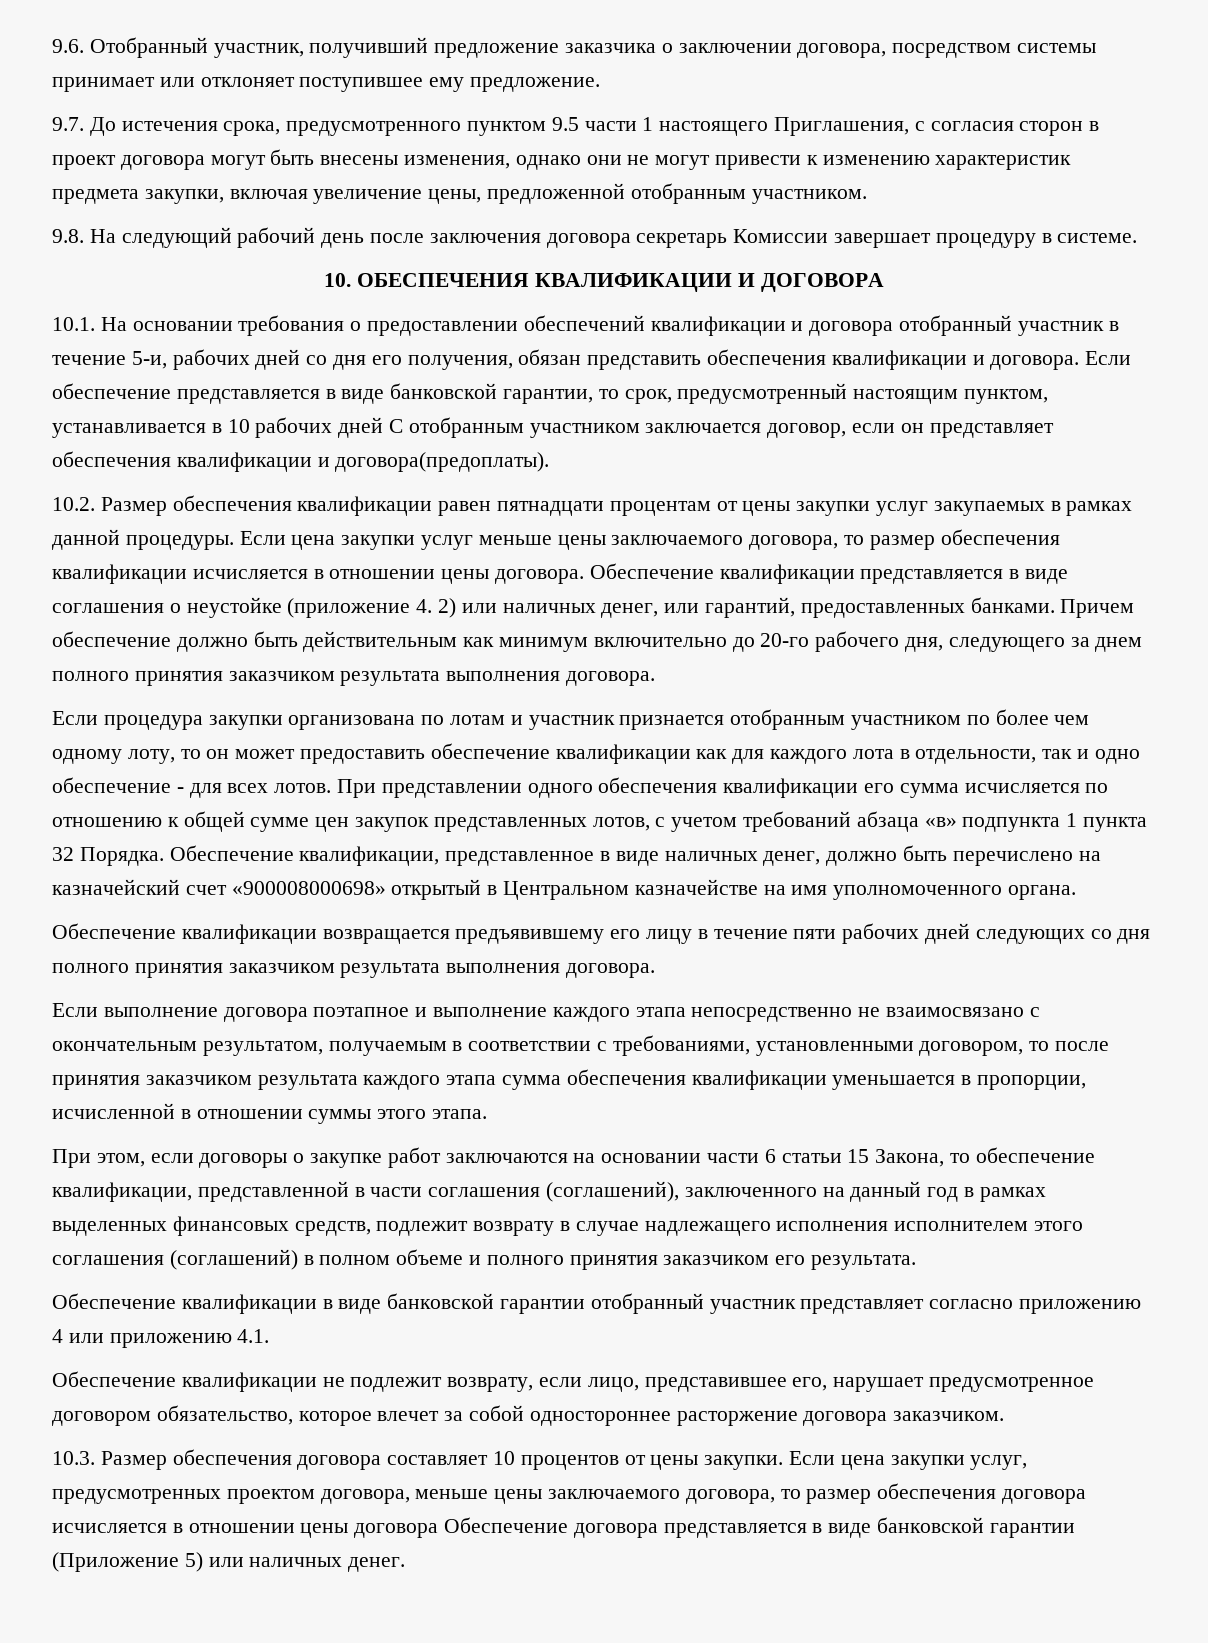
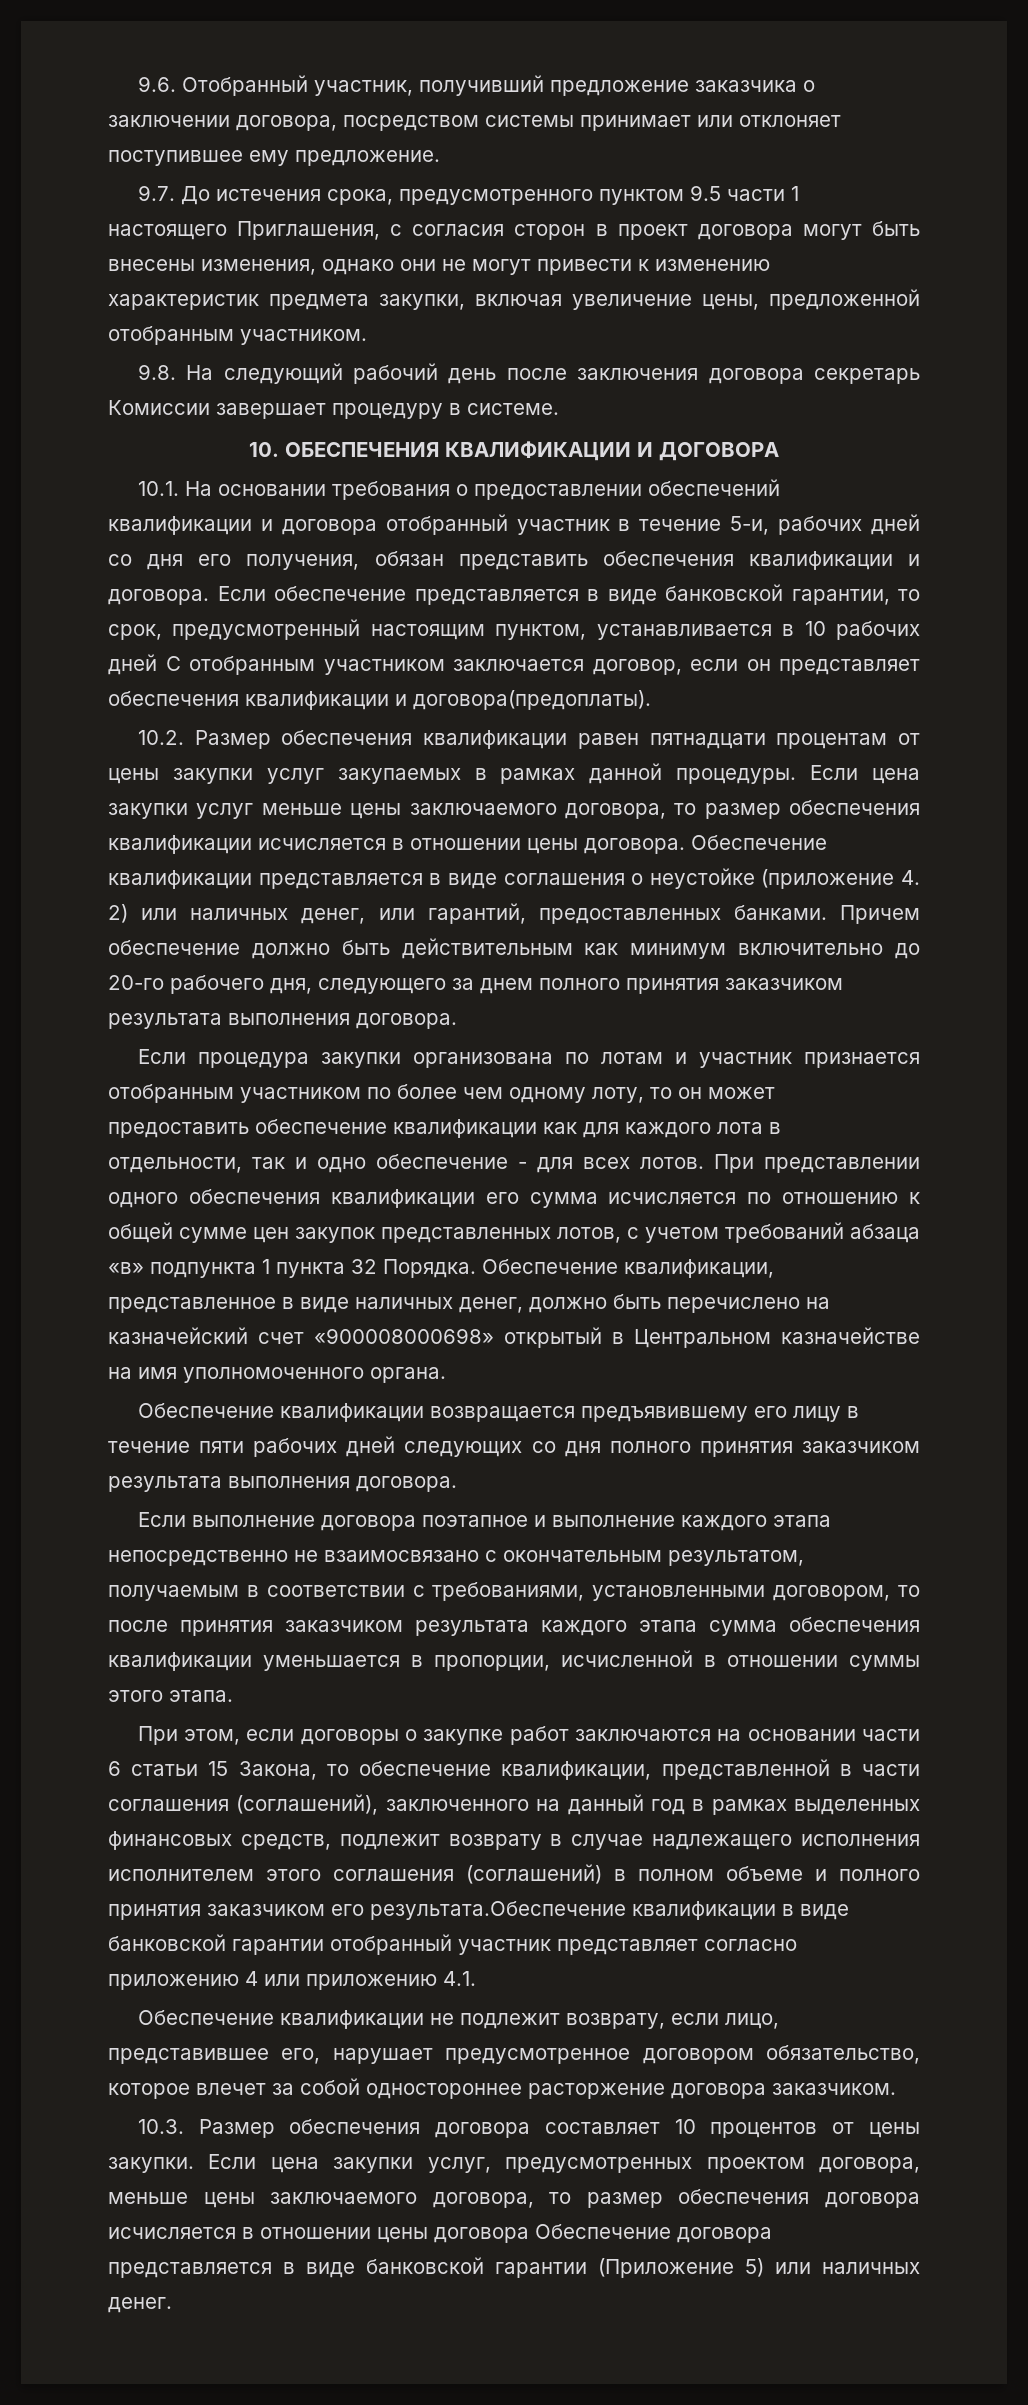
- При этом, если договоры о закупке работ заключаются на основании части 6 статьи 15 Закона, то обеспечение квалификации, представленной в части соглашения (соглашений), заключенного на данный год в рамках выделенных финансовых средств, подлежит возврату в случае надлежащего исполнения исполнителем этого соглашения (соглашений) в полном объеме и полного принятия заказчиком его результата.
- Обеспечение квалификации в виде банковской гарантии отобранный участник представляет согласно приложению 4 или приложению 4.1.
+ При этом, если договоры о закупке работ заключаются на основании части 6 статьи 15 Закона, то обеспечение квалификации, представленной в части соглашения (соглашений), заключенного на данный год в рамках выделенных финансовых средств, подлежит возврату в случае надлежащего исполнения исполнителем этого соглашения (соглашений) в полном объеме и полного принятия заказчиком его результата.Обеспечение квалификации в виде банковской гарантии отобранный участник представляет согласно приложению 4 или приложению 4.1.

